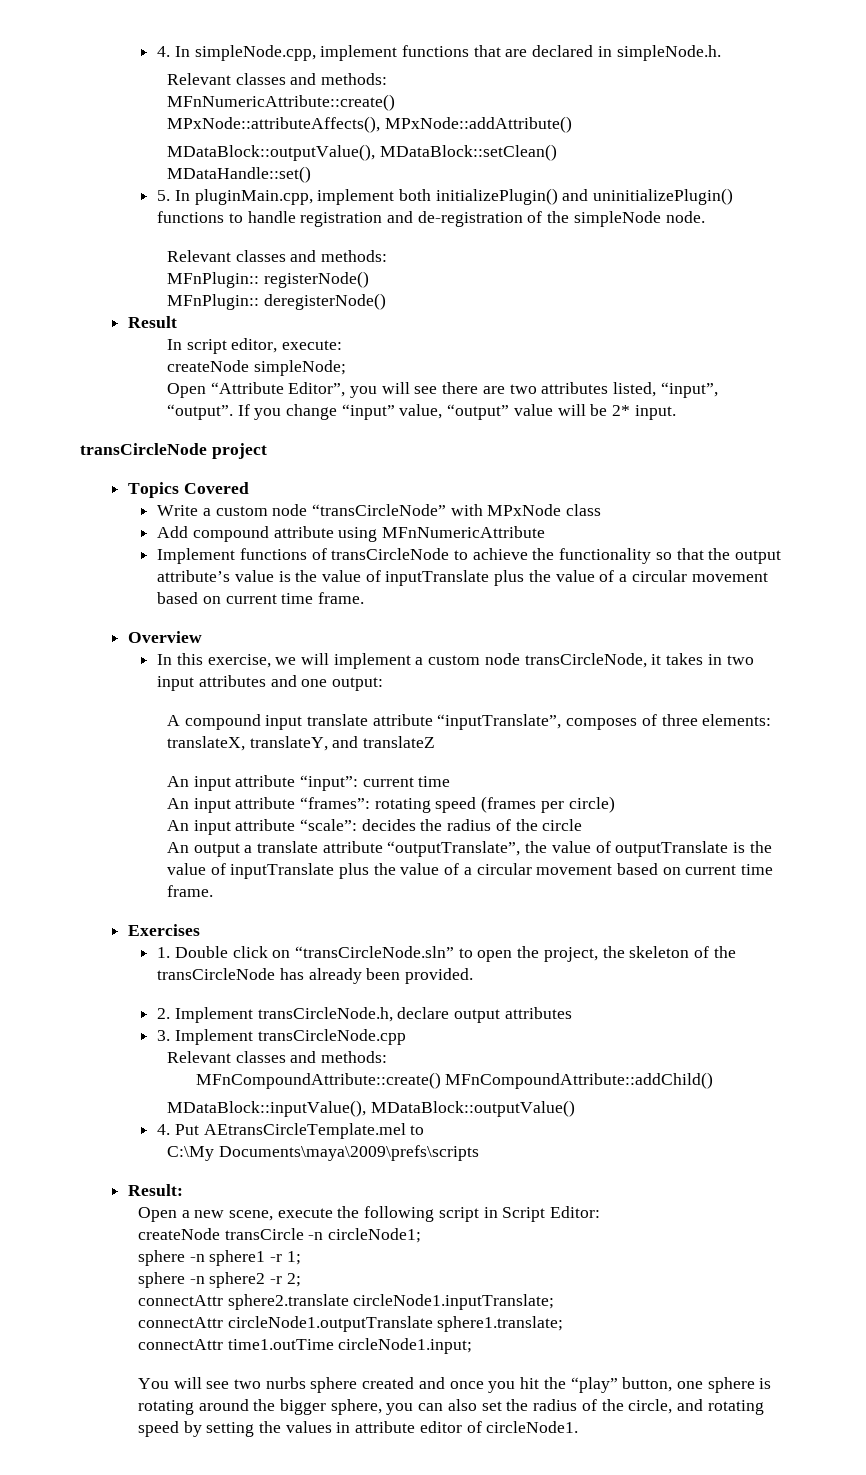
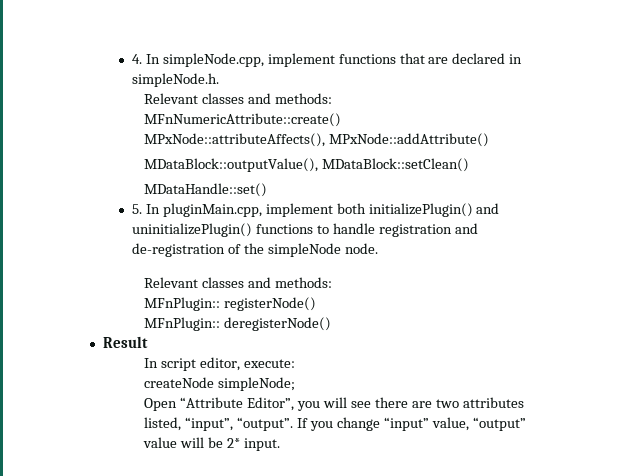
- transCircleNode project
- Topics Covered
- Write a custom node “transCircleNode” with MPxNode class
- Add compound attribute using MFnNumericAttribute
- Implement functions of transCircleNode to achieve the functionality so that the output attribute’s value is the value of inputTranslate plus the value of a circular movement based on current time frame.
- Overview
- In this exercise, we will implement a custom node transCircleNode, it takes in two input attributes and one output:
- A compound input translate attribute “inputTranslate”, composes of three elements: translateX, translateY, and translateZ
- An input attribute “input”: current time
- An input attribute “frames”: rotating speed (frames per circle)
- An input attribute “scale”: decides the radius of the circle
- An output a translate attribute “outputTranslate”, the value of outputTranslate is the value of inputTranslate plus the value of a circular movement based on current time frame.
- Exercises
- 1. Double click on “transCircleNode.sln” to open the project, the skeleton of the transCircleNode has already been provided.
- 2. Implement transCircleNode.h, declare output attributes
- 3. Implement transCircleNode.cpp
- Relevant classes and methods:
- MFnCompoundAttribute::create() MFnCompoundAttribute::addChild()
- MDataBlock::inputValue(), MDataBlock::outputValue()
- 4. Put AEtransCircleTemplate.mel to
- C:\My Documents\maya\2009\prefs\scripts
- Result:
- Open a new scene, execute the following script in Script Editor:
- createNode transCircle -n circleNode1;
- sphere -n sphere1 -r 1;
- sphere -n sphere2 -r 2;
- connectAttr sphere2.translate circleNode1.inputTranslate;
- connectAttr circleNode1.outputTranslate sphere1.translate;
- connectAttr time1.outTime circleNode1.input;
- You will see two nurbs sphere created and once you hit the “play” button, one sphere is rotating around the bigger sphere, you can also set the radius of the circle, and rotating speed by setting the values in attribute editor of circleNode1.

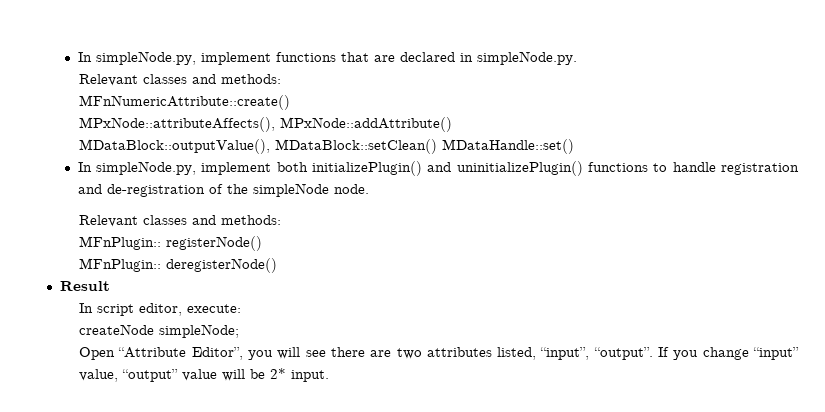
- 4. In simpleNode.cpp, implement functions that are declared in simpleNode.h.
+ In simpleNode.py, implement functions that are declared in simpleNode.py.
- MDataBlock::outputValue(), MDataBlock::setClean()
- MDataHandle::set()
+ MDataBlock::outputValue(), MDataBlock::setClean() MDataHandle::set()
- 5. In pluginMain.cpp, implement both initializePlugin() and uninitializePlugin() functions to handle registration and de-registration of the simpleNode node.
+ In simpleNode.py, implement both initializePlugin() and uninitializePlugin() functions to handle registration and de-registration of the simpleNode node.

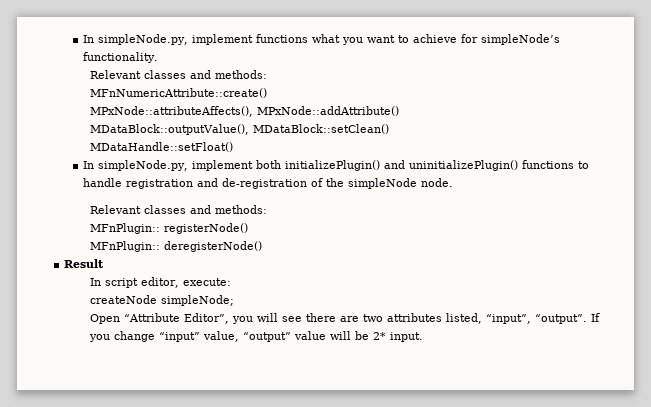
- In simpleNode.py, implement functions that are declared in simpleNode.py.
+ In simpleNode.py, implement functions what you want to achieve for simpleNode’s functionality.
- MDataBlock::outputValue(), MDataBlock::setClean() MDataHandle::set()
+ MDataBlock::outputValue(), MDataBlock::setClean()
+ MDataHandle::setFloat()

